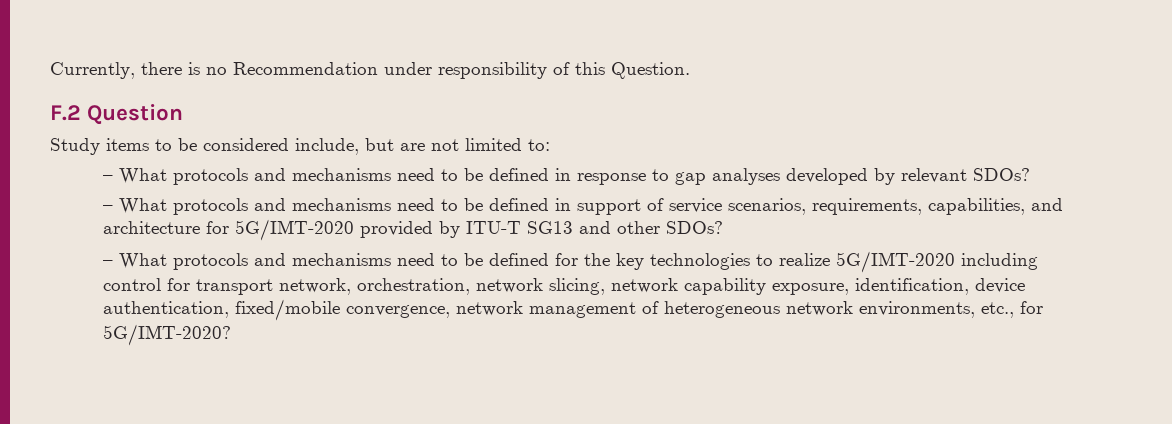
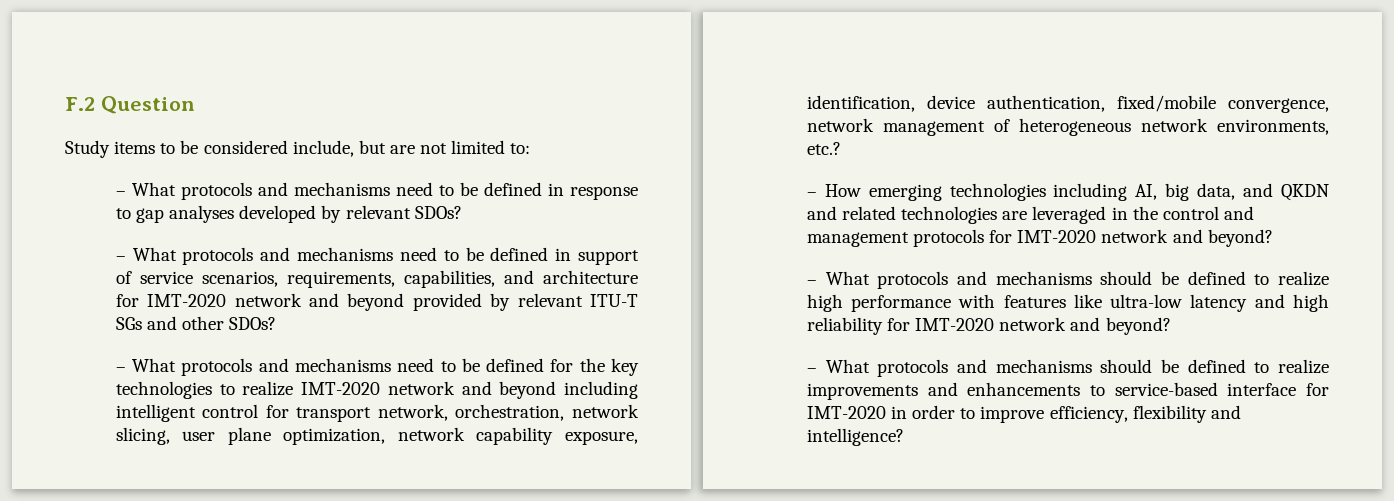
- Currently, there is no Recommendation under responsibility of this Question.
- – What protocols and mechanisms need to be defined in support of service scenarios, requirements, capabilities, and architecture for 5G/IMT-2020 provided by ITU-T SG13 and other SDOs?
+ – What protocols and mechanisms need to be defined in support of service scenarios, requirements, capabilities, and architecture for IMT-2020 network and beyond provided by relevant ITU-T SGs and other SDOs?
- – What protocols and mechanisms need to be defined for the key technologies to realize 5G/IMT-2020 including control for transport network, orchestration, network slicing, network capability exposure, identification, device authentication, fixed/mobile convergence, network management of heterogeneous network environments, etc., for 5G/IMT-2020?
+ – What protocols and mechanisms need to be defined for the key technologies to realize IMT-2020 network and beyond including intelligent control for transport network, orchestration, network slicing, user plane optimization, network capability exposure, identification, device authentication, fixed/mobile convergence, network management of heterogeneous network environments, etc.?
+ – How emerging technologies including AI, big data, and QKDN and related technologies are leveraged in the control and management protocols for IMT-2020 network and beyond?
+ – What protocols and mechanisms should be defined to realize high performance with features like ultra-low latency and high reliability for IMT-2020 network and beyond?
+ – What protocols and mechanisms should be defined to realize improvements and enhancements to service-based interface for IMT-2020 in order to improve efficiency, flexibility and intelligence?

